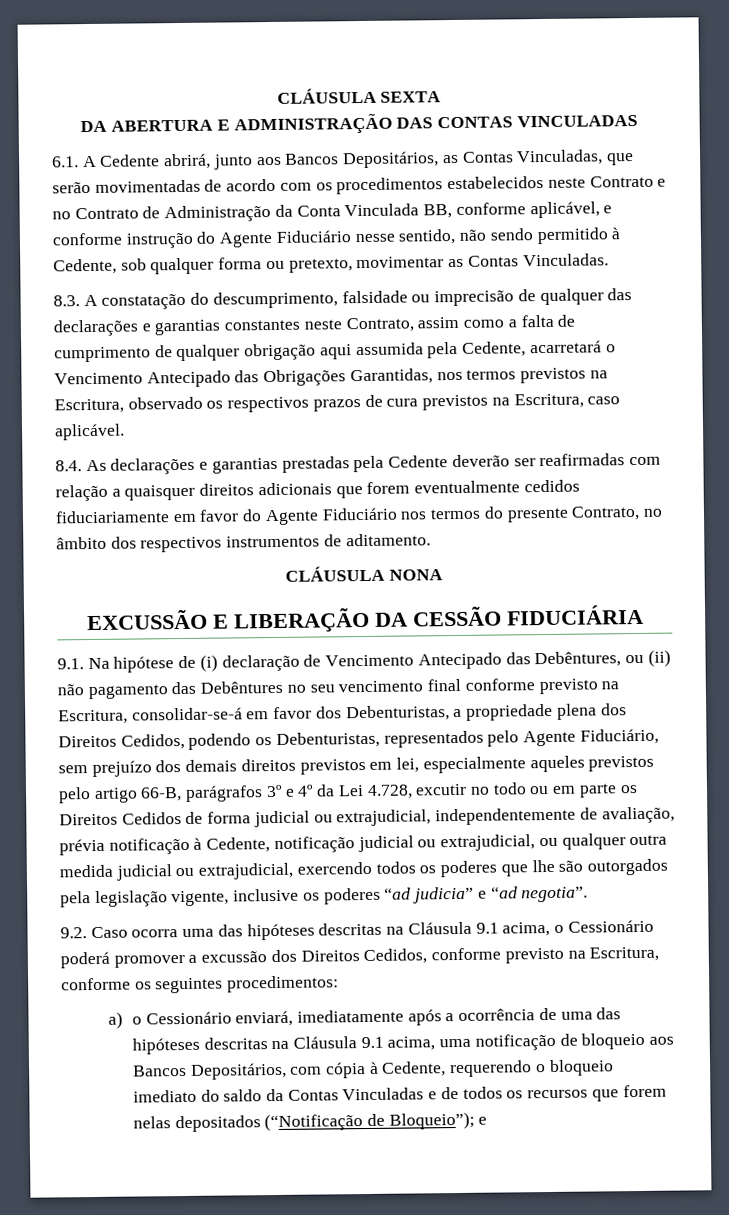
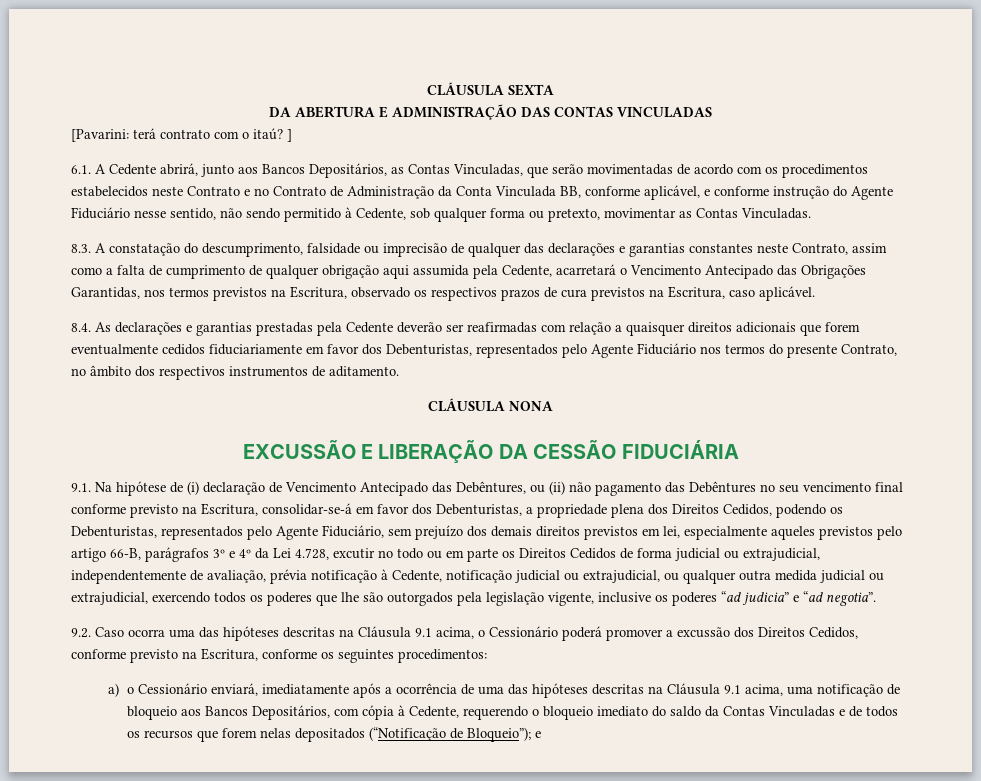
+ [Pavarini: terá contrato com o itaú? ]
- 8.4. As declarações e garantias prestadas pela Cedente deverão ser reafirmadas com relação a quaisquer direitos adicionais que forem eventualmente cedidos fiduciariamente em favor do Agente Fiduciário nos termos do presente Contrato, no âmbito dos respectivos instrumentos de aditamento.
+ 8.4. As declarações e garantias prestadas pela Cedente deverão ser reafirmadas com relação a quaisquer direitos adicionais que forem eventualmente cedidos fiduciariamente em favor dos Debenturistas, representados pelo Agente Fiduciário nos termos do presente Contrato, no âmbito dos respectivos instrumentos de aditamento.

